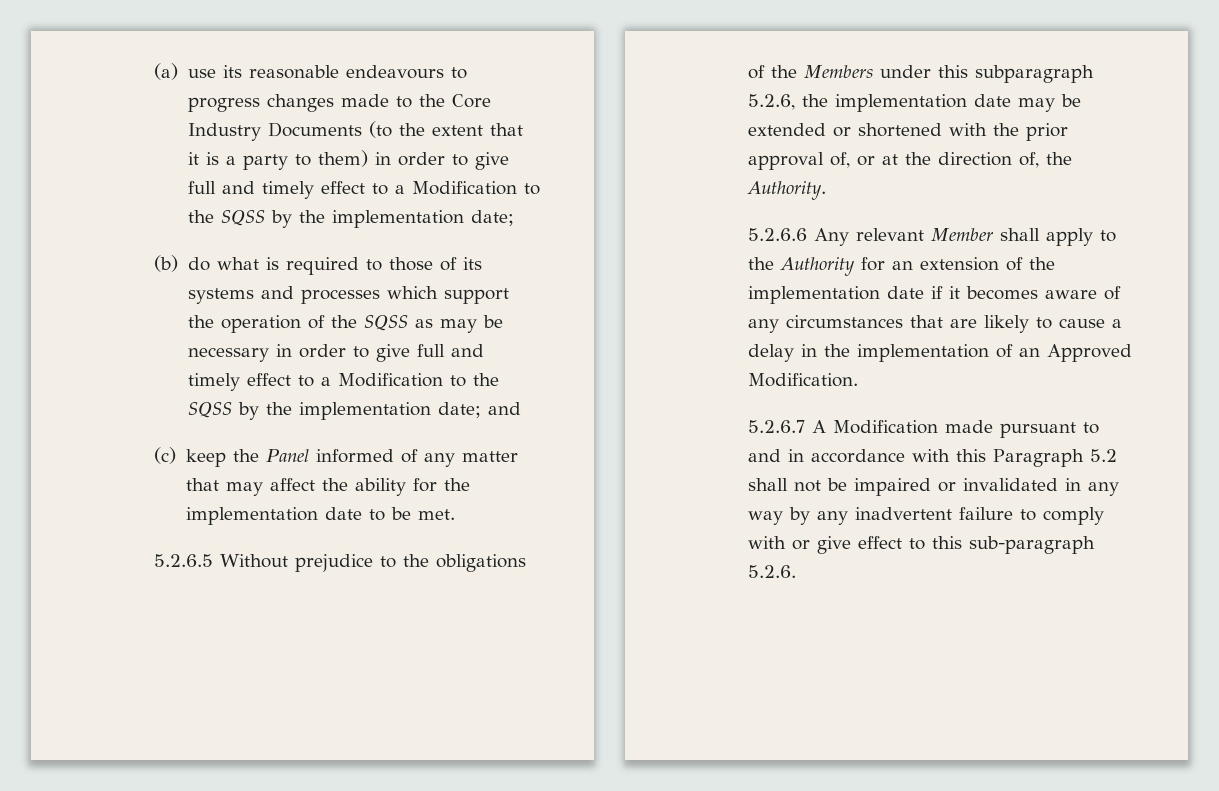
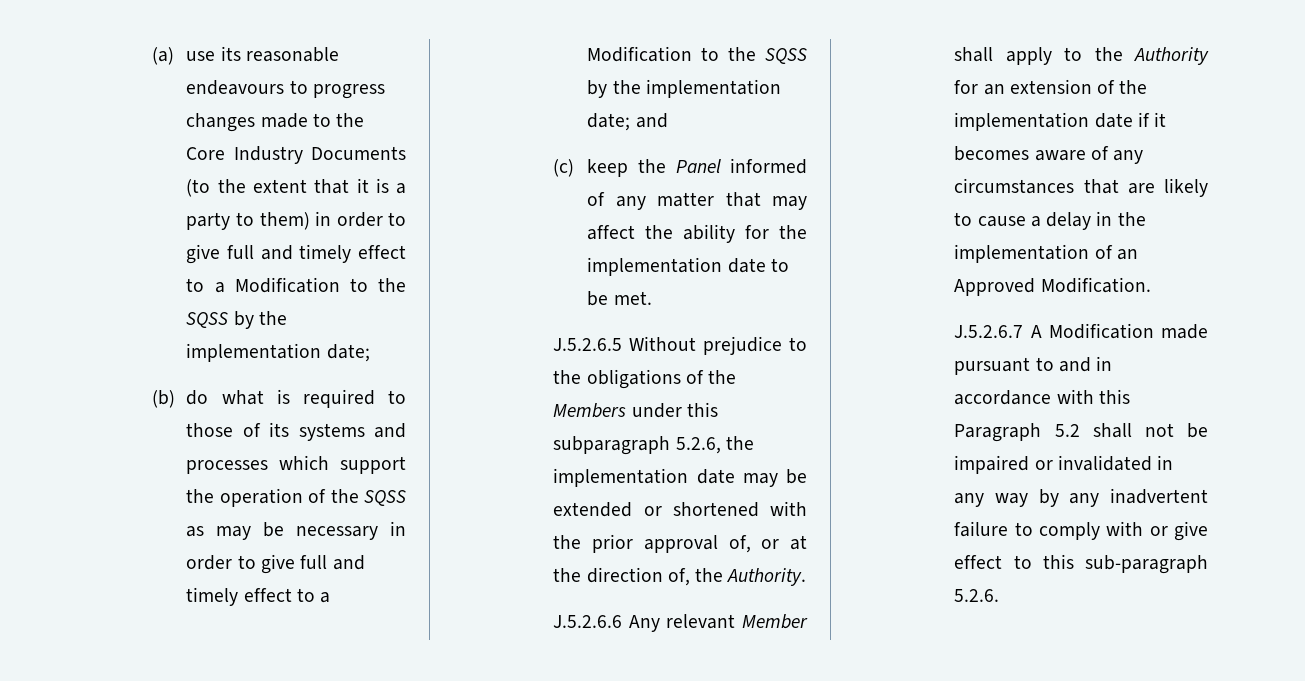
- 5.2.6.5 Without prejudice to the obligations of the Members under this subparagraph 5.2.6, the implementation date may be extended or shortened with the prior approval of, or at the direction of, the Authority.
+ J.5.2.6.5 Without prejudice to the obligations of the Members under this subparagraph 5.2.6, the implementation date may be extended or shortened with the prior approval of, or at the direction of, the Authority.
- 5.2.6.6 Any relevant Member shall apply to the Authority for an extension of the implementation date if it becomes aware of any circumstances that are likely to cause a delay in the implementation of an Approved Modification.
+ J.5.2.6.6 Any relevant Member shall apply to the Authority for an extension of the implementation date if it becomes aware of any circumstances that are likely to cause a delay in the implementation of an Approved Modification.
- 5.2.6.7 A Modification made pursuant to and in accordance with this Paragraph 5.2 shall not be impaired or invalidated in any way by any inadvertent failure to comply with or give effect to this sub-paragraph 5.2.6.
+ J.5.2.6.7 A Modification made pursuant to and in accordance with this Paragraph 5.2 shall not be impaired or invalidated in any way by any inadvertent failure to comply with or give effect to this sub-paragraph 5.2.6.

